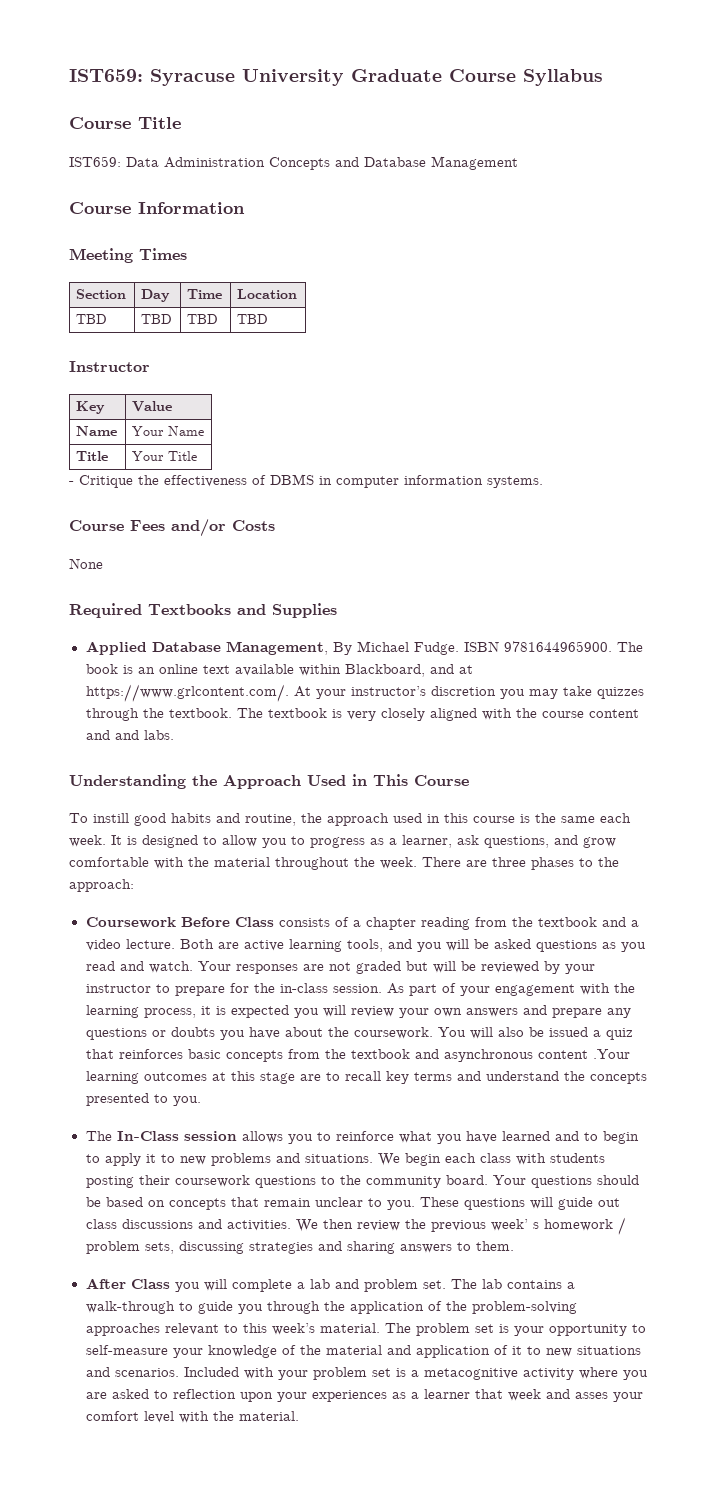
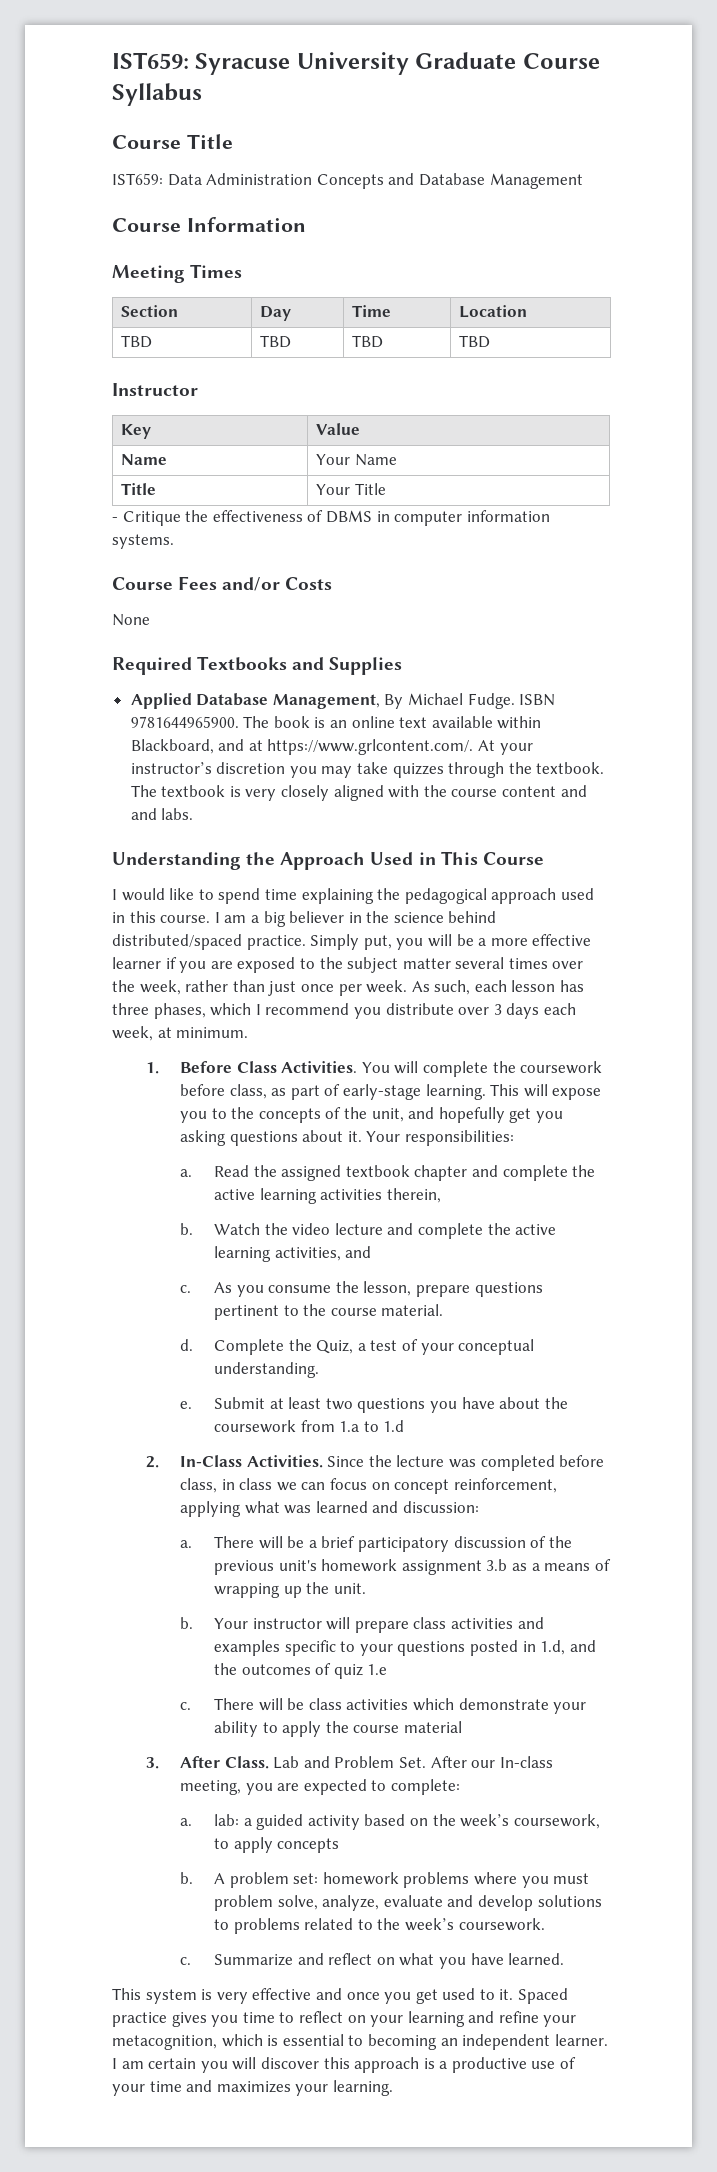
- To instill good habits and routine, the approach used in this course is the same each week. It is designed to allow you to progress as a learner, ask questions, and grow comfortable with the material throughout the week. There are three phases to the approach:
- Coursework Before Class consists of a chapter reading from the textbook and a video lecture. Both are active learning tools, and you will be asked questions as you read and watch. Your responses are not graded but will be reviewed by your instructor to prepare for the in-class session. As part of your engagement with the learning process, it is expected you will review your own answers and prepare any questions or doubts you have about the coursework. You will also be issued a quiz that reinforces basic concepts from the textbook and asynchronous content .Your learning outcomes at this stage are to recall key terms and understand the concepts presented to you.
- The In-Class session allows you to reinforce what you have learned and to begin to apply it to new problems and situations. We begin each class with students posting their coursework questions to the community board. Your questions should be based on concepts that remain unclear to you. These questions will guide out class discussions and activities. We then review the previous week’ s homework / problem sets, discussing strategies and sharing answers to them.
- After Class you will complete a lab and problem set. The lab contains a walk-through to guide you through the application of the problem-solving approaches relevant to this week’s material. The problem set is your opportunity to self-measure your knowledge of the material and application of it to new situations and scenarios. Included with your problem set is a metacognitive activity where you are asked to reflection upon your experiences as a learner that week and asses your comfort level with the material.
+ I would like to spend time explaining the pedagogical approach used in this course. I am a big believer in the science behind distributed/spaced practice. Simply put, you will be a more effective learner if you are exposed to the subject matter several times over the week, rather than just once per week. As such, each lesson has three phases, which I recommend you distribute over 3 days each week, at minimum.
+ 1. Before Class Activities. You will complete the coursework before class, as part of early-stage learning. This will expose you to the concepts of the unit, and hopefully get you asking questions about it. Your responsibilities:
+ a. Read the assigned textbook chapter and complete the active learning activities therein,
+ b. Watch the video lecture and complete the active learning activities, and
+ c. As you consume the lesson, prepare questions pertinent to the course material.
+ d. Complete the Quiz, a test of your conceptual understanding.
+ e. Submit at least two questions you have about the coursework from 1.a to 1.d
+ 2. In-Class Activities. Since the lecture was completed before class, in class we can focus on concept reinforcement, applying what was learned and discussion:
+ a. There will be a brief participatory discussion of the previous unit's homework assignment 3.b as a means of wrapping up the unit.
+ b. Your instructor will prepare class activities and examples specific to your questions posted in 1.d, and the outcomes of quiz 1.e
+ c. There will be class activities which demonstrate your ability to apply the course material
+ 3. After Class. Lab and Problem Set. After our In-class meeting, you are expected to complete:
+ a. lab: a guided activity based on the week’s coursework, to apply concepts
+ b. A problem set: homework problems where you must problem solve, analyze, evaluate and develop solutions to problems related to the week’s coursework.
+ c. Summarize and reflect on what you have learned.
+ This system is very effective and once you get used to it. Spaced practice gives you time to reflect on your learning and refine your metacognition, which is essential to becoming an independent learner. I am certain you will discover this approach is a productive use of your time and maximizes your learning.

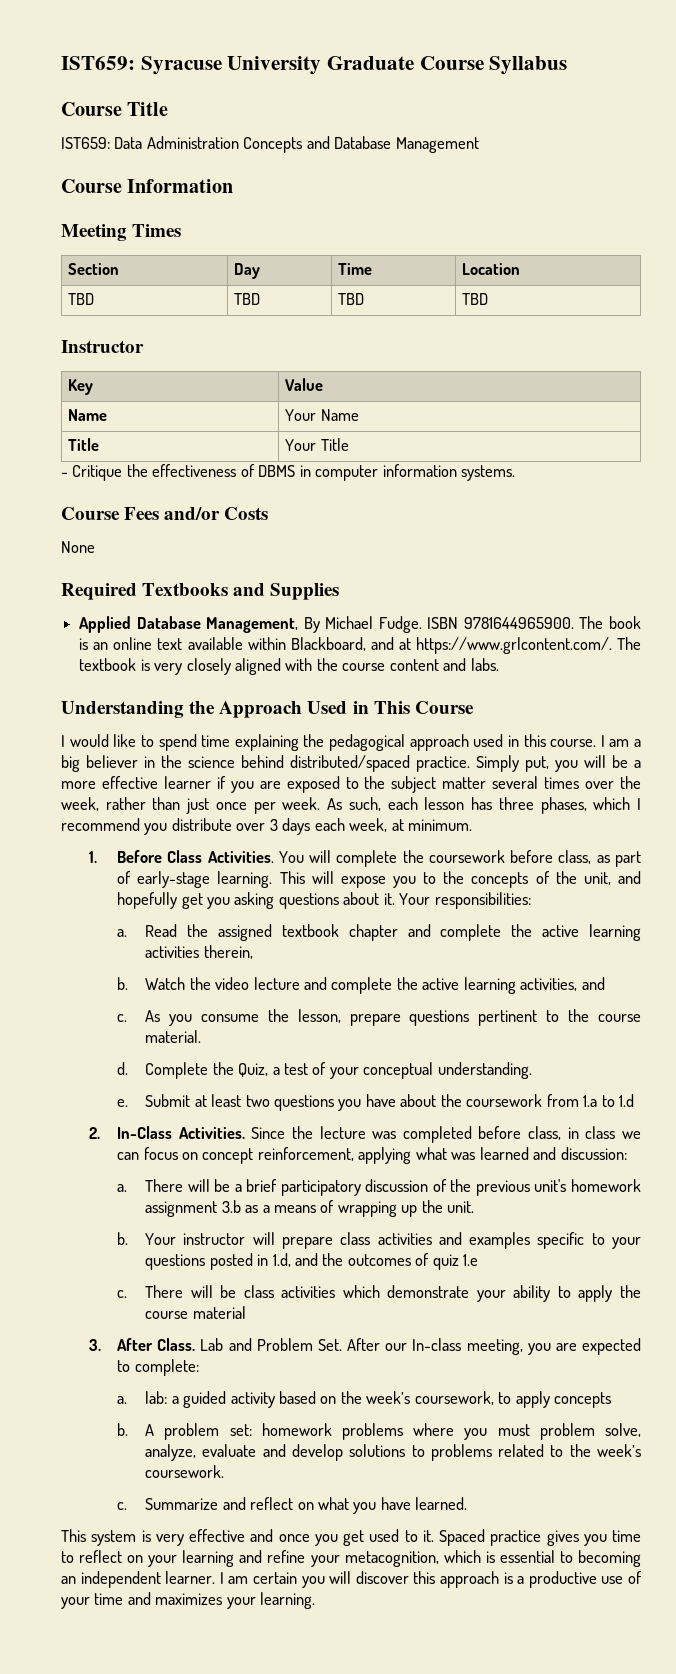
- The book is an online text available within Blackboard, and at https://www.grlcontent.com/. At your instructor’s discretion you may take quizzes through the textbook. The textbook is very closely aligned with the course content and and labs.
+ The book is an online text available within Blackboard, and at https://www.grlcontent.com/. The textbook is very closely aligned with the course content and labs.

